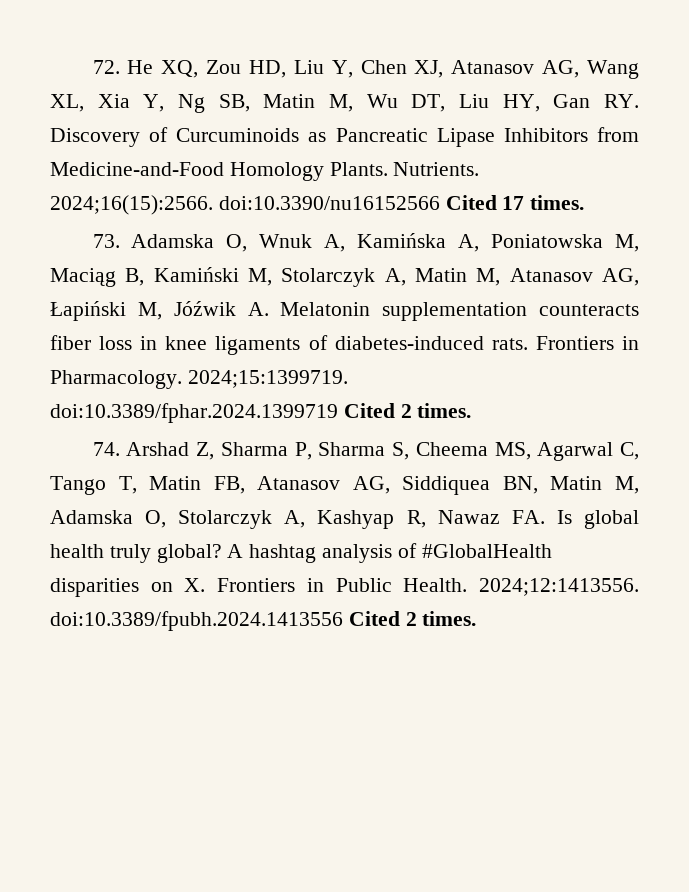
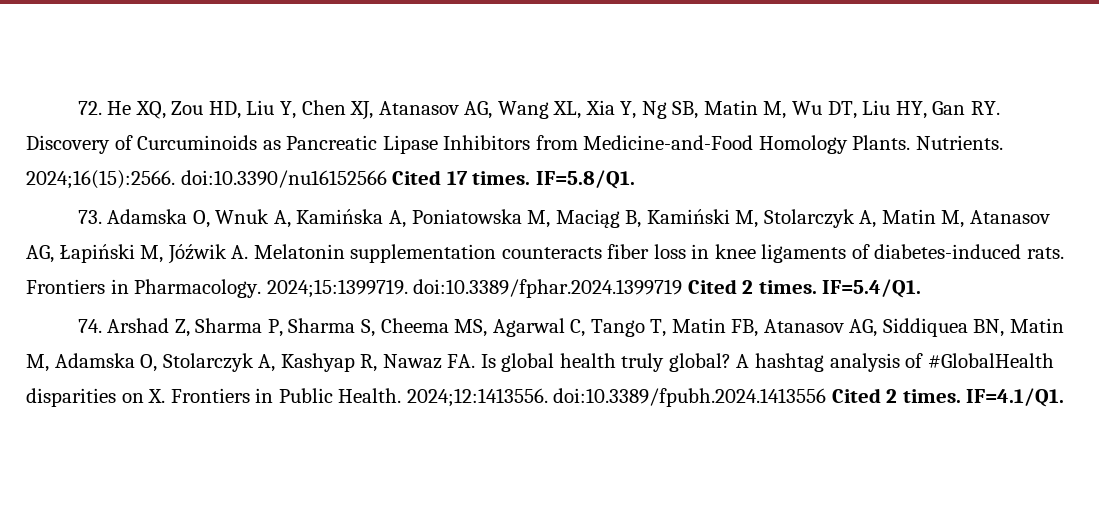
+ IF=5.8/Q1.
+ IF=5.4/Q1.
+ IF=4.1/Q1.

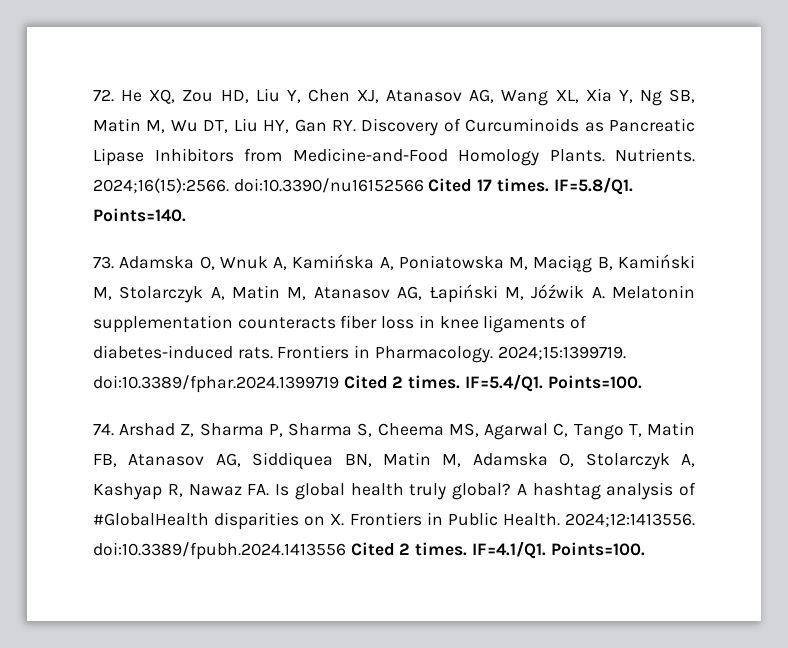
- IF=5.8/Q1.
+ IF=5.8/Q1. Points=140.
- IF=5.4/Q1.
+ IF=5.4/Q1. Points=100.
- IF=4.1/Q1.
+ IF=4.1/Q1. Points=100.

